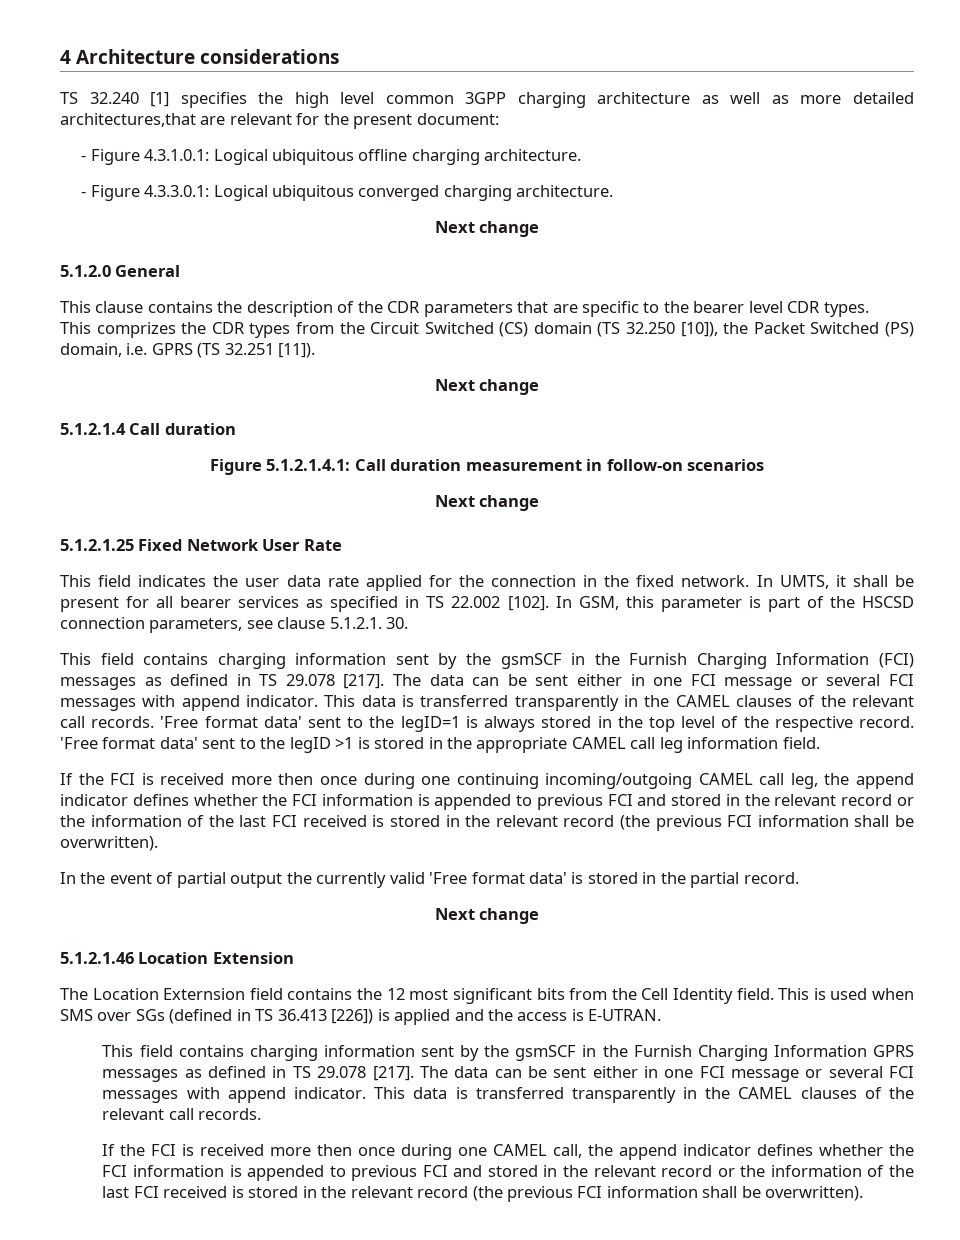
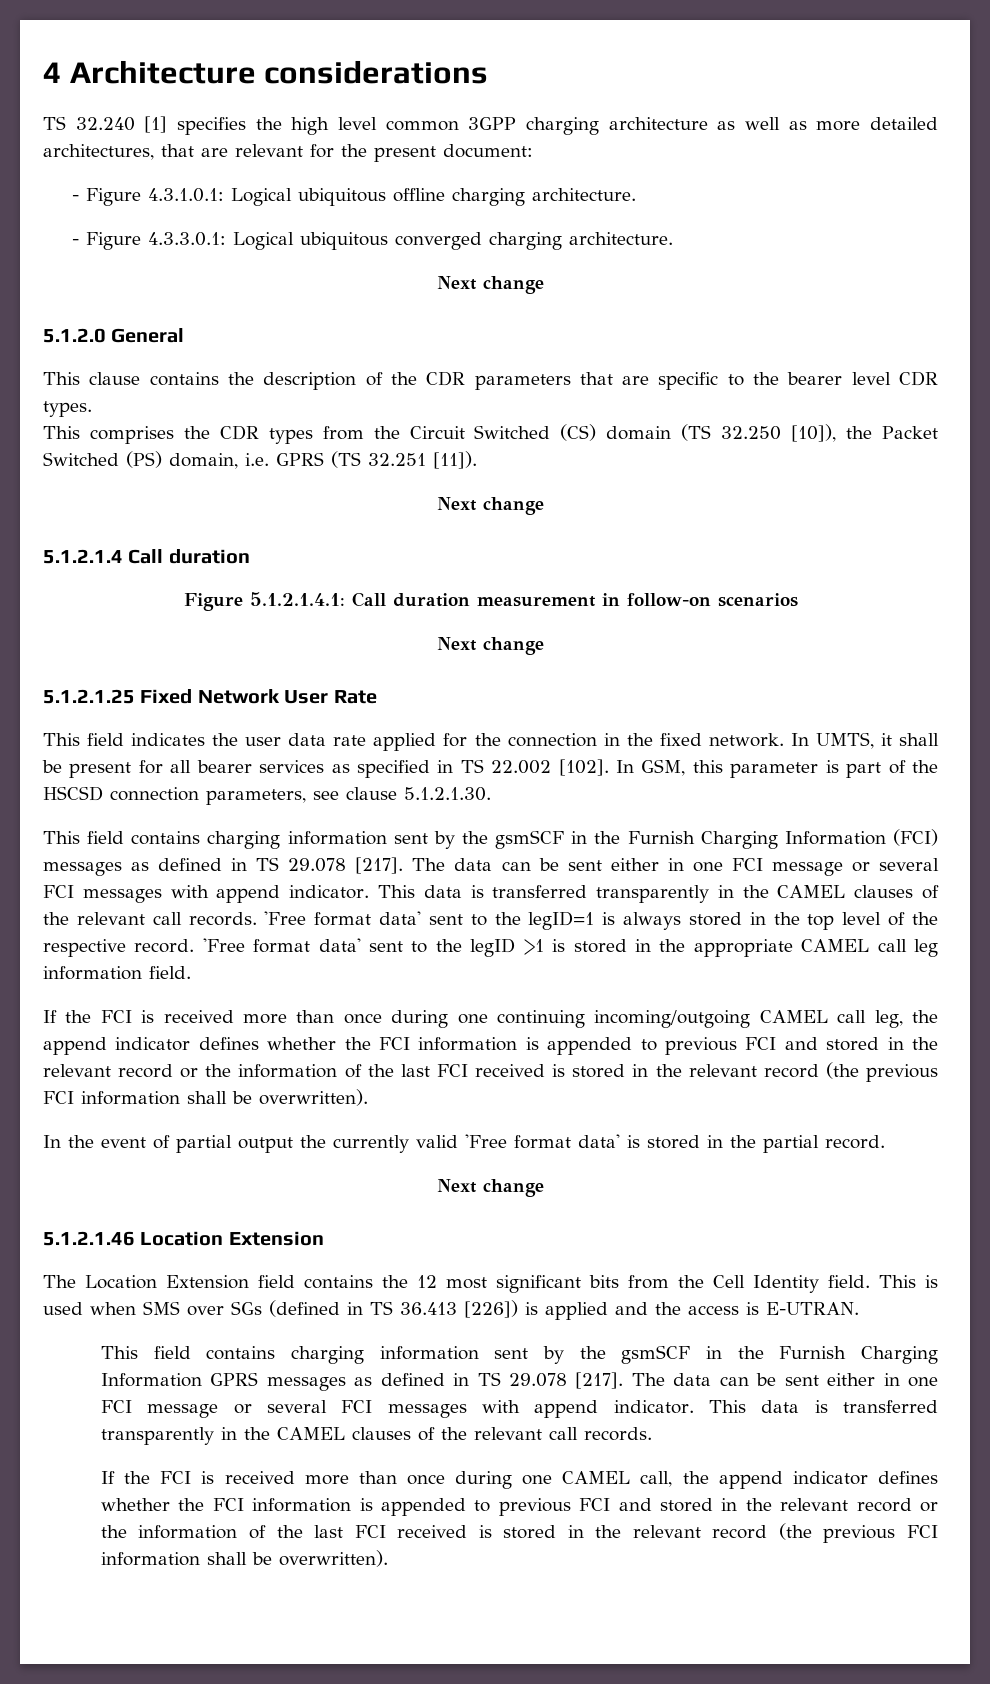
- TS 32.240 [1] specifies the high level common 3GPP charging architecture as well as more detailed architectures,that are relevant for the present document:
+ TS 32.240 [1] specifies the high level common 3GPP charging architecture as well as more detailed architectures, that are relevant for the present document:
- This comprizes the CDR types from the Circuit Switched (CS) domain (TS 32.250 [10]), the Packet Switched (PS) domain, i.e. GPRS (TS 32.251 [11]).
+ This comprises the CDR types from the Circuit Switched (CS) domain (TS 32.250 [10]), the Packet Switched (PS) domain, i.e. GPRS (TS 32.251 [11]).
- In GSM, this parameter is part of the HSCSD connection parameters, see clause 5.1.2.1. 30.
+ In GSM, this parameter is part of the HSCSD connection parameters, see clause 5.1.2.1.30.
- If the FCI is received more then once during one continuing incoming/outgoing CAMEL call leg, the append indicator defines whether the FCI information is appended to previous FCI and stored in the relevant record or the information of the last FCI received is stored in the relevant record (the previous FCI information shall be overwritten).
+ If the FCI is received more than once during one continuing incoming/outgoing CAMEL call leg, the append indicator defines whether the FCI information is appended to previous FCI and stored in the relevant record or the information of the last FCI received is stored in the relevant record (the previous FCI information shall be overwritten).
- The Location Externsion field contains the 12 most significant bits from the Cell Identity field.
+ The Location Extension field contains the 12 most significant bits from the Cell Identity field.
- If the FCI is received more then once during one CAMEL call, the append indicator defines whether the FCI information is appended to previous FCI and stored in the relevant record or the information of the last FCI received is stored in the relevant record (the previous FCI information shall be overwritten).
+ If the FCI is received more than once during one CAMEL call, the append indicator defines whether the FCI information is appended to previous FCI and stored in the relevant record or the information of the last FCI received is stored in the relevant record (the previous FCI information shall be overwritten).

